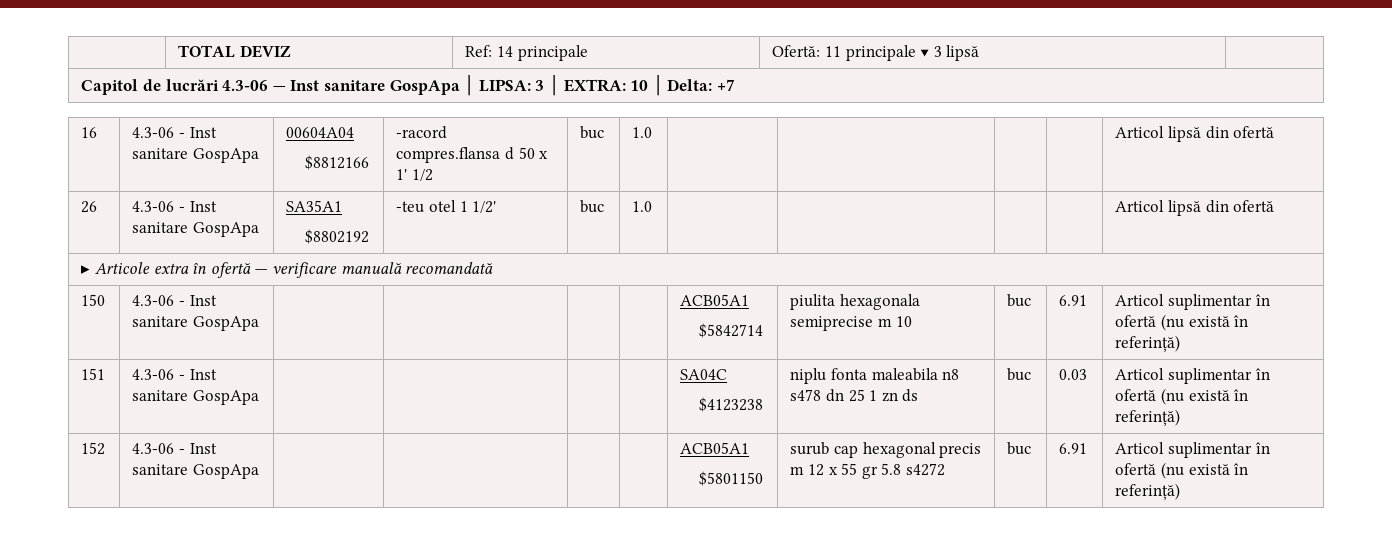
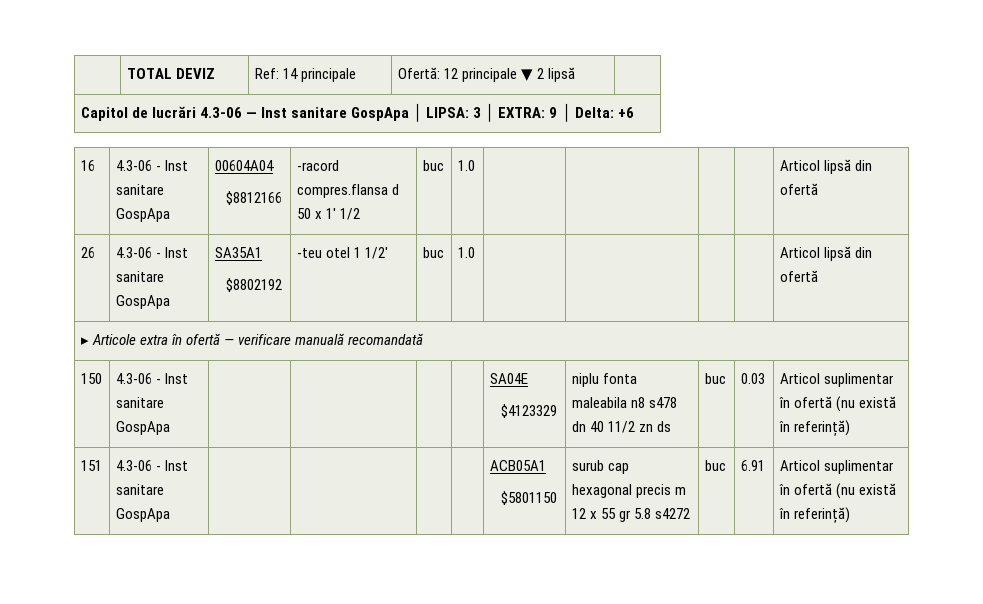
- | TOTAL DEVIZ | Ref: 14 principale | Ofertă: 11 principale ▼ 3 lipsă |
+ | TOTAL DEVIZ | Ref: 14 principale | Ofertă: 12 principale ▼ 2 lipsă |
- Capitol de lucrări 4.3-06 — Inst sanitare GospApa │ LIPSA: 3 │ EXTRA: 10 │ Delta: +7
+ Capitol de lucrări 4.3-06 — Inst sanitare GospApa │ LIPSA: 3 │ EXTRA: 9 │ Delta: +6
- 150 | 4.3-06 - Inst sanitare GospApa | | | | | ACB05A1
- $5842714 | piulita hexagonala semiprecise m 10 | buc | 6.91 | Articol suplimentar în ofertă (nu există în referință)
- 151 | 4.3-06 - Inst sanitare GospApa | | | | | SA04C
- $4123238 | niplu fonta maleabila n8 s478 dn 25 1 zn ds | buc | 0.03 | Articol suplimentar în ofertă (nu există în referință)
+ 150 | 4.3-06 - Inst sanitare GospApa | | | | | SA04E
+ $4123329 | niplu fonta maleabila n8 s478 dn 40 11/2 zn ds | buc | 0.03 | Articol suplimentar în ofertă (nu există în referință)
- 152 | 4.3-06 - Inst sanitare GospApa | | | | | ACB05A1
+ 151 | 4.3-06 - Inst sanitare GospApa | | | | | ACB05A1

